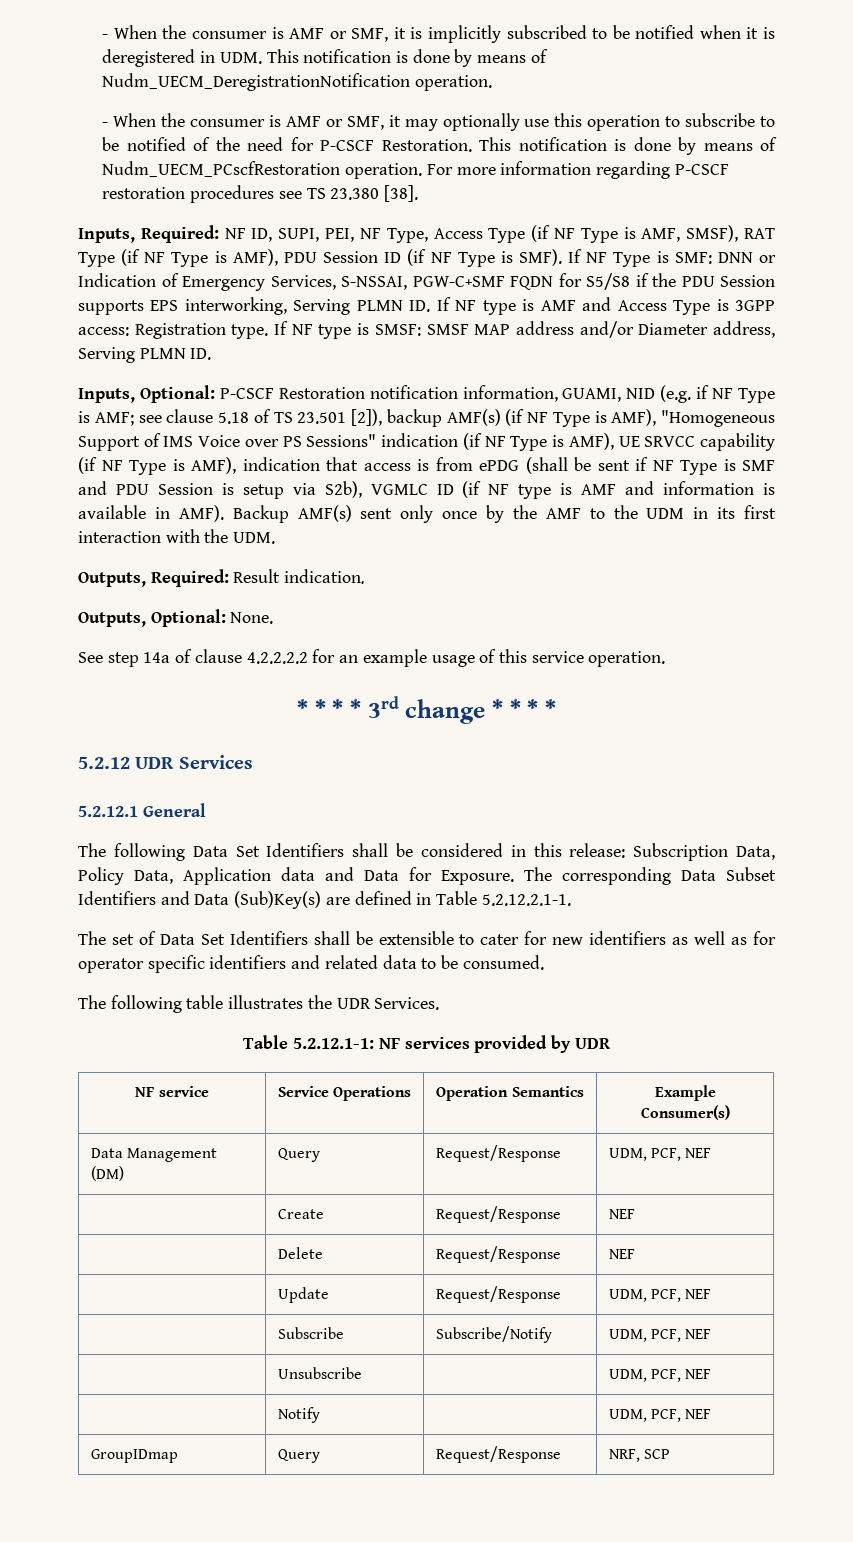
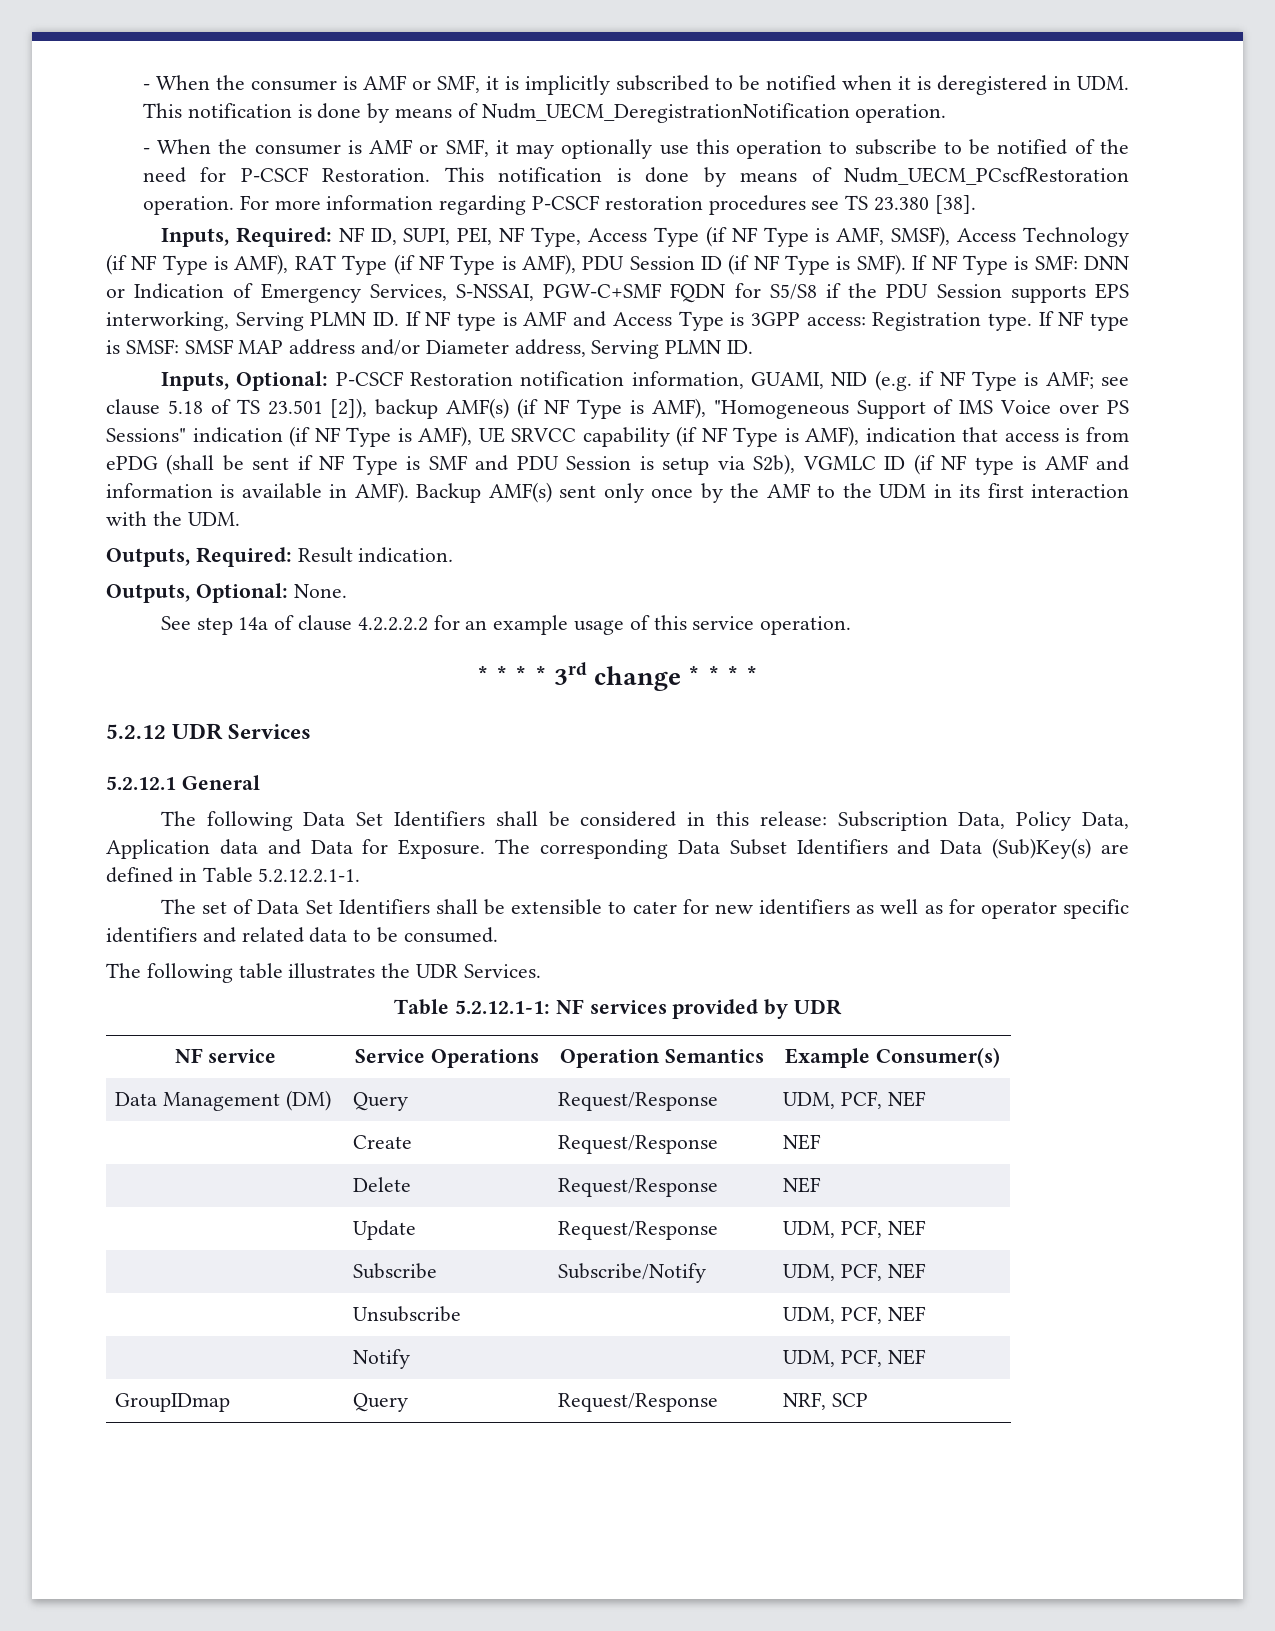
- Inputs, Required: NF ID, SUPI, PEI, NF Type, Access Type (if NF Type is AMF, SMSF), RAT Type (if NF Type is AMF), PDU Session ID (if NF Type is SMF).
+ Inputs, Required: NF ID, SUPI, PEI, NF Type, Access Type (if NF Type is AMF, SMSF), Access Technology (if NF Type is AMF), RAT Type (if NF Type is AMF), PDU Session ID (if NF Type is SMF).

